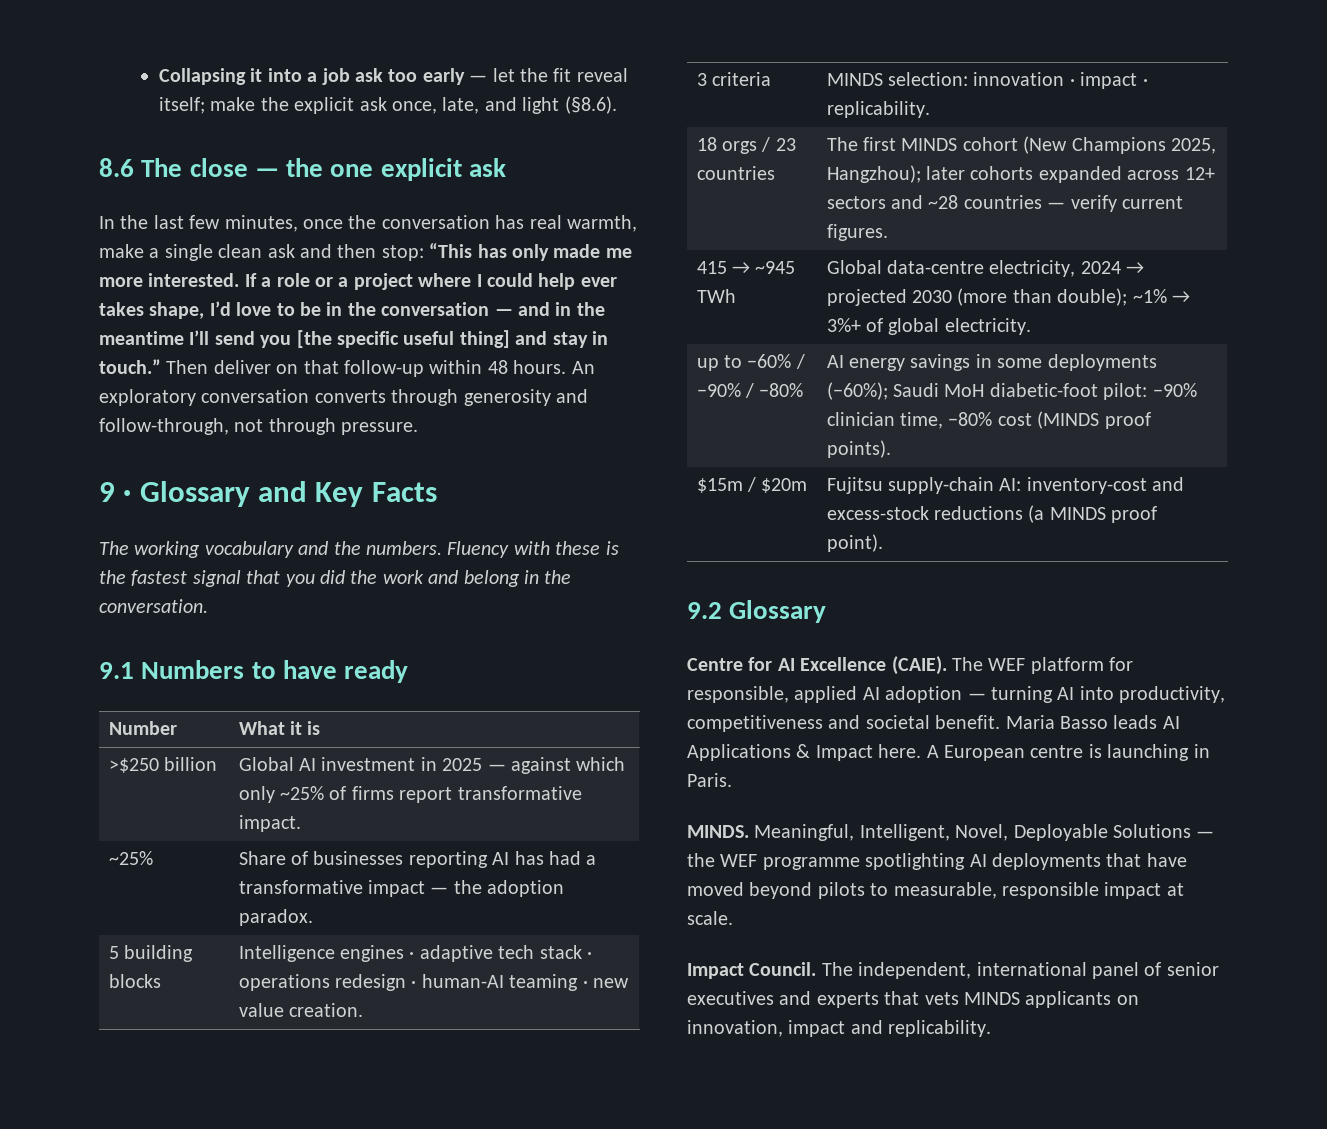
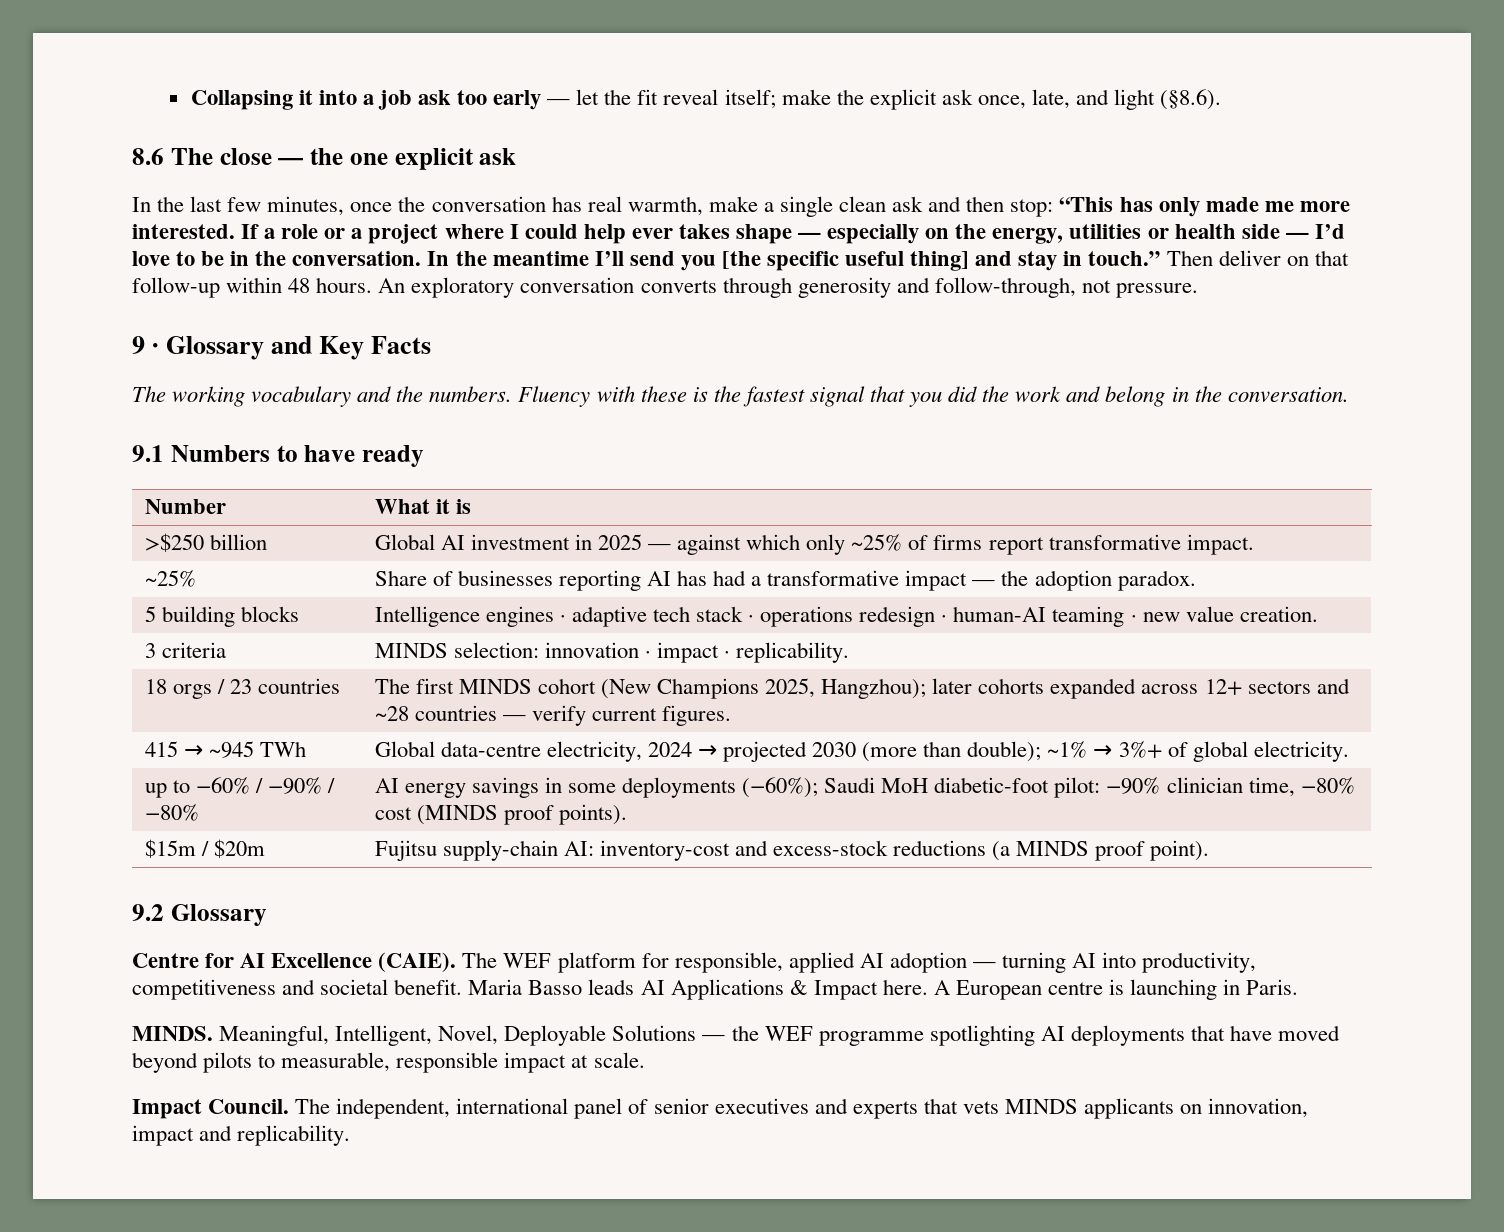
- If a role or a project where I could help ever takes shape, I’d love to be in the conversation — and in the meantime I’ll send you [the specific useful thing] and stay in touch.”
+ If a role or a project where I could help ever takes shape — especially on the energy, utilities or health side — I’d love to be in the conversation. In the meantime I’ll send you [the specific useful thing] and stay in touch.”
- An exploratory conversation converts through generosity and follow-through, not through pressure.
+ An exploratory conversation converts through generosity and follow-through, not pressure.

